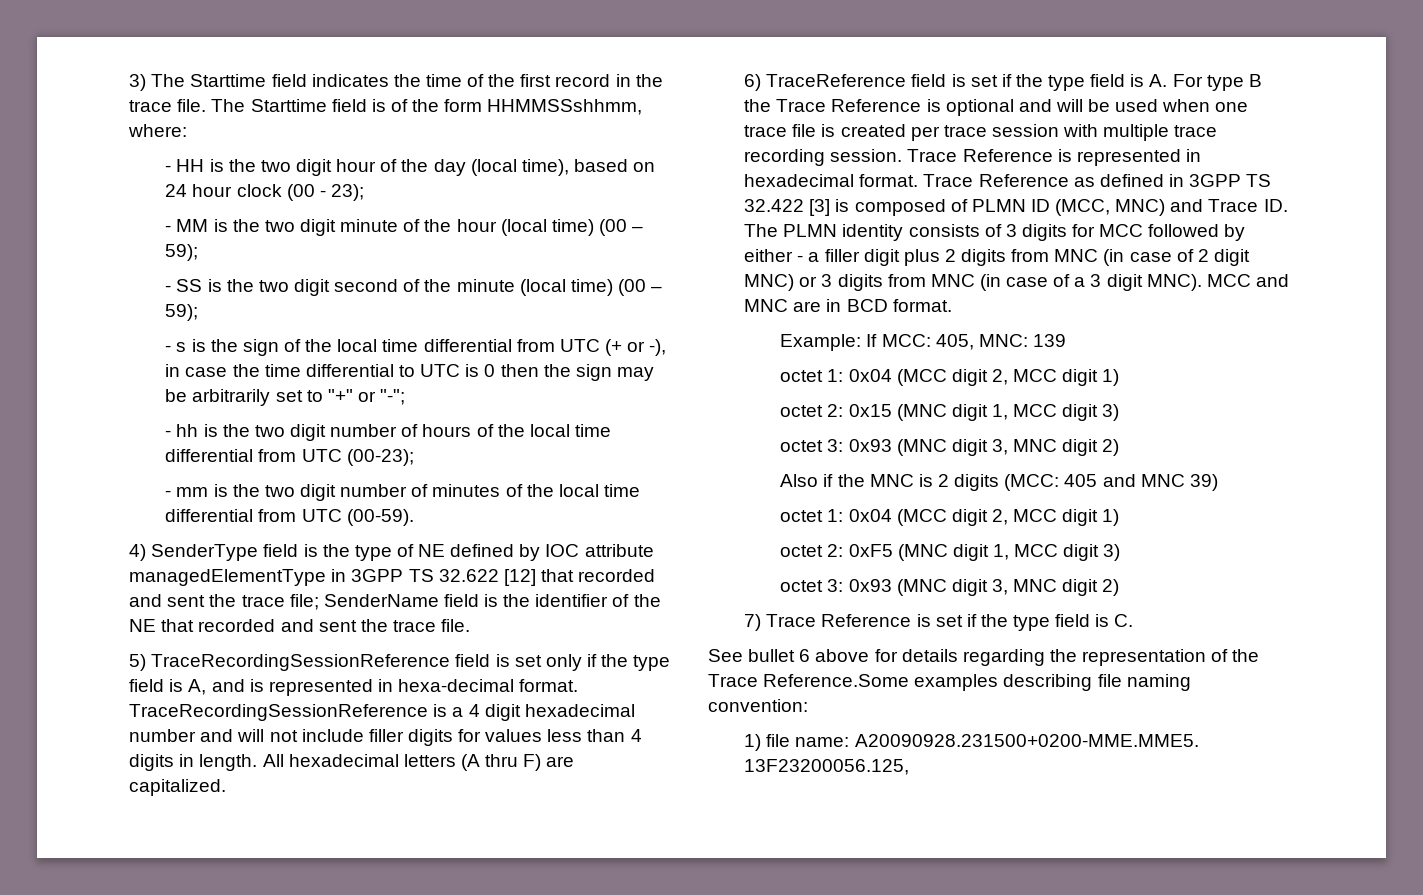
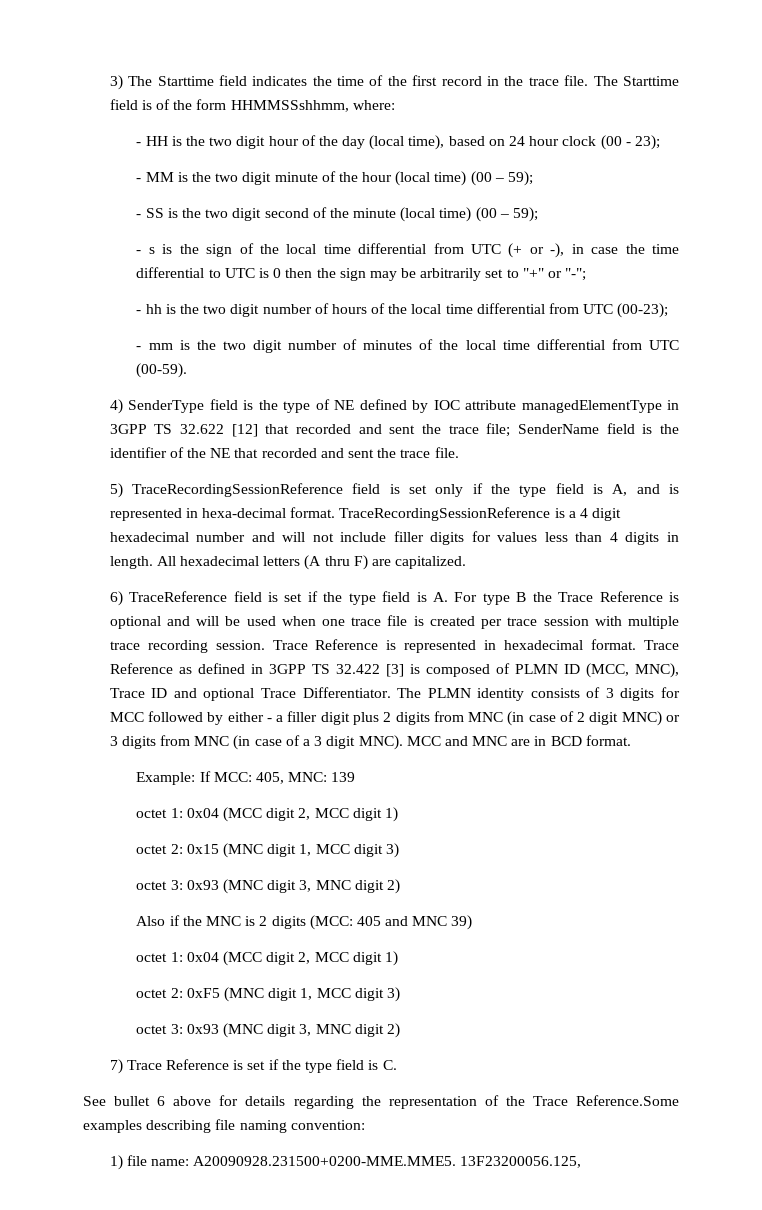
- Trace Reference as defined in 3GPP TS 32.422 [3] is composed of PLMN ID (MCC, MNC) and Trace ID. The PLMN identity consists of 3 digits for MCC followed by either - a filler digit plus 2 digits from MNC (in case of 2 digit MNC) or 3 digits from MNC (in case of a 3 digit MNC).
+ Trace Reference as defined in 3GPP TS 32.422 [3] is composed of PLMN ID (MCC, MNC), Trace ID and optional Trace Differentiator. The PLMN identity consists of 3 digits for MCC followed by either - a filler digit plus 2 digits from MNC (in case of 2 digit MNC) or 3 digits from MNC (in case of a 3 digit MNC).

